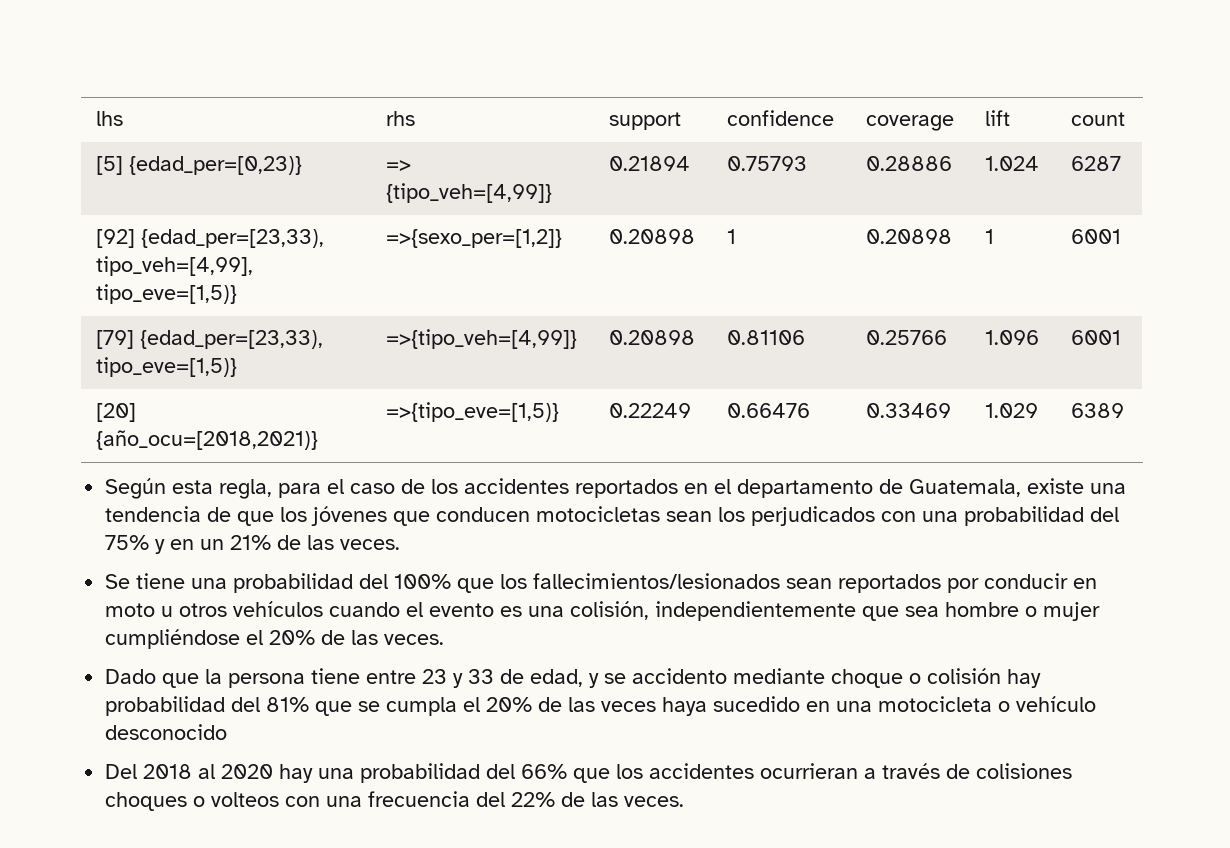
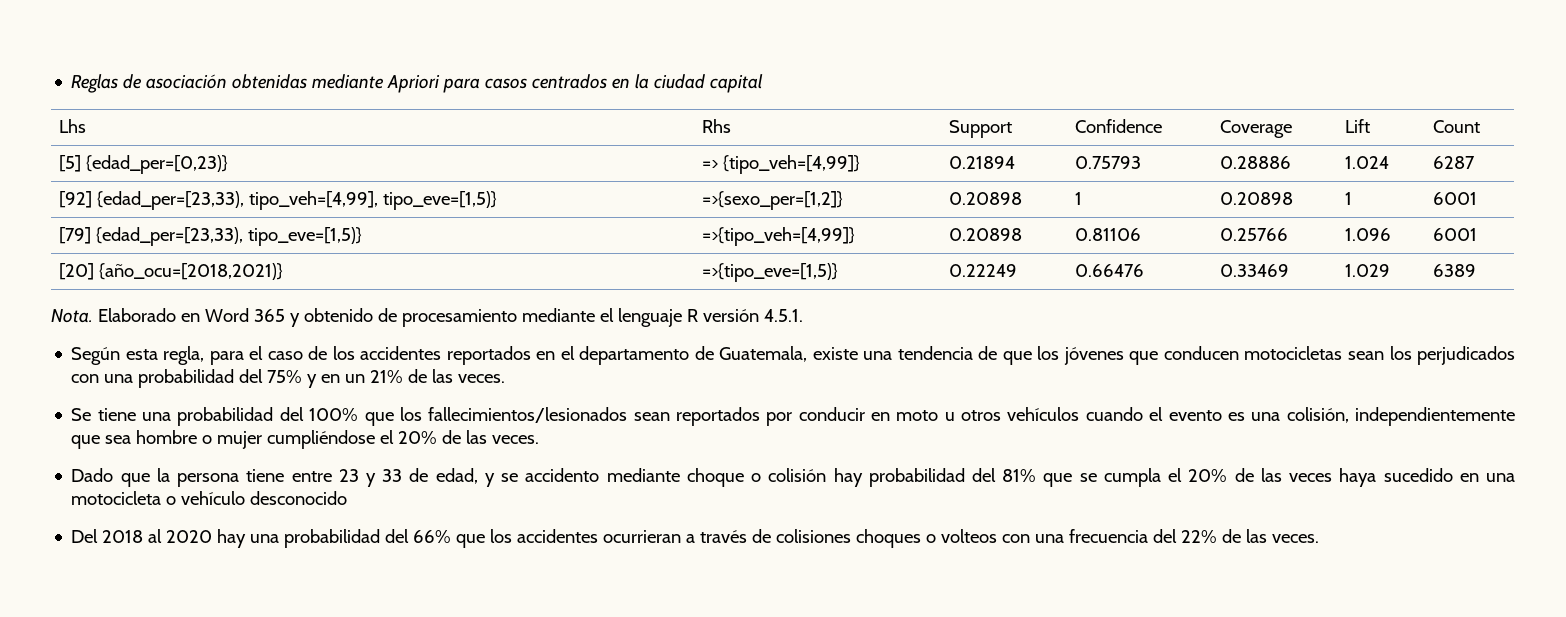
- lhs | rhs | support | confidence | coverage | lift | count
+ Reglas de asociación obtenidas mediante Apriori para casos centrados en la ciudad capital
+ Lhs | Rhs | Support | Confidence | Coverage | Lift | Count
+ Nota. Elaborado en Word 365 y obtenido de procesamiento mediante el lenguaje R versión 4.5.1.

